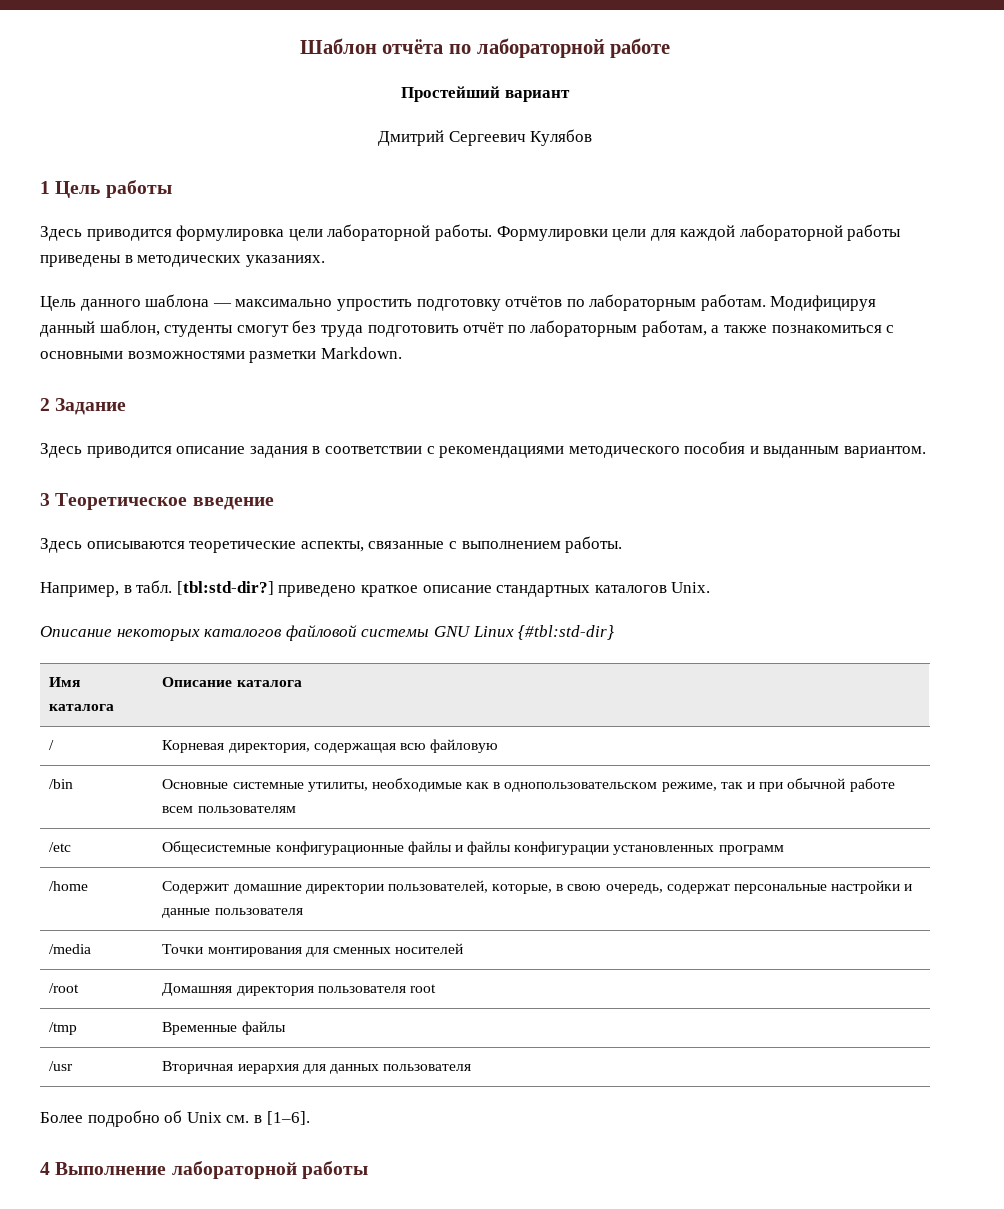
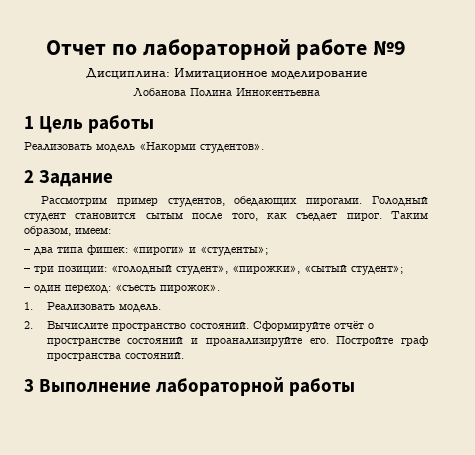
- Шаблон отчёта по лабораторной работе
- Простейший вариант
- Дмитрий Сергеевич Кулябов
+ Отчет по лабораторной работе №9
+ Дисциплина: Имитационное моделирование
+ Лобанова Полина Иннокентьевна
  1 Цель работы
- Здесь приводится формулировка цели лабораторной работы. Формулировки цели для каждой лабораторной работы приведены в методических указаниях.
- Цель данного шаблона — максимально упростить подготовку отчётов по лабораторным работам. Модифицируя данный шаблон, студенты смогут без труда подготовить отчёт по лабораторным работам, а также познакомиться с основными возможностями разметки Markdown.
+ Реализовать модель «Накорми студентов».
  2 Задание
- Здесь приводится описание задания в соответствии с рекомендациями методического пособия и выданным вариантом.
- 3 Теоретическое введение
- Здесь описываются теоретические аспекты, связанные с выполнением работы.
- Например, в табл. [tbl:std-dir?] приведено краткое описание стандартных каталогов Unix.
- Описание некоторых каталогов файловой системы GNU Linux {#tbl:std-dir}
- Имя каталога | Описание каталога
- / | Корневая директория, содержащая всю файловую
- /bin | Основные системные утилиты, необходимые как в однопользовательском режиме, так и при обычной работе всем пользователям
- /etc | Общесистемные конфигурационные файлы и файлы конфигурации установленных программ
- /home | Содержит домашние директории пользователей, которые, в свою очередь, содержат персональные настройки и данные пользователя
- /media | Точки монтирования для сменных носителей
- /root | Домашняя директория пользователя root
- /tmp | Временные файлы
- /usr | Вторичная иерархия для данных пользователя
- Более подробно об Unix см. в [1–6].
- 4 Выполнение лабораторной работы
+ Рассмотрим пример студентов, обедающих пирогами. Голодный студент становится сытым после того, как съедает пирог. Таким образом, имеем:
+ – два типа фишек: «пироги» и «студенты»;
+ – три позиции: «голодный студент», «пирожки», «сытый студент»;
+ – один переход: «съесть пирожок».
+ 1. Реализовать модель.
+ 2. Вычислите пространство состояний. Сформируйте отчёт о пространстве состояний и проанализируйте его. Постройте граф пространства состояний.
+ 3 Выполнение лабораторной работы

